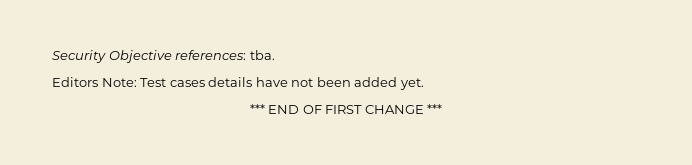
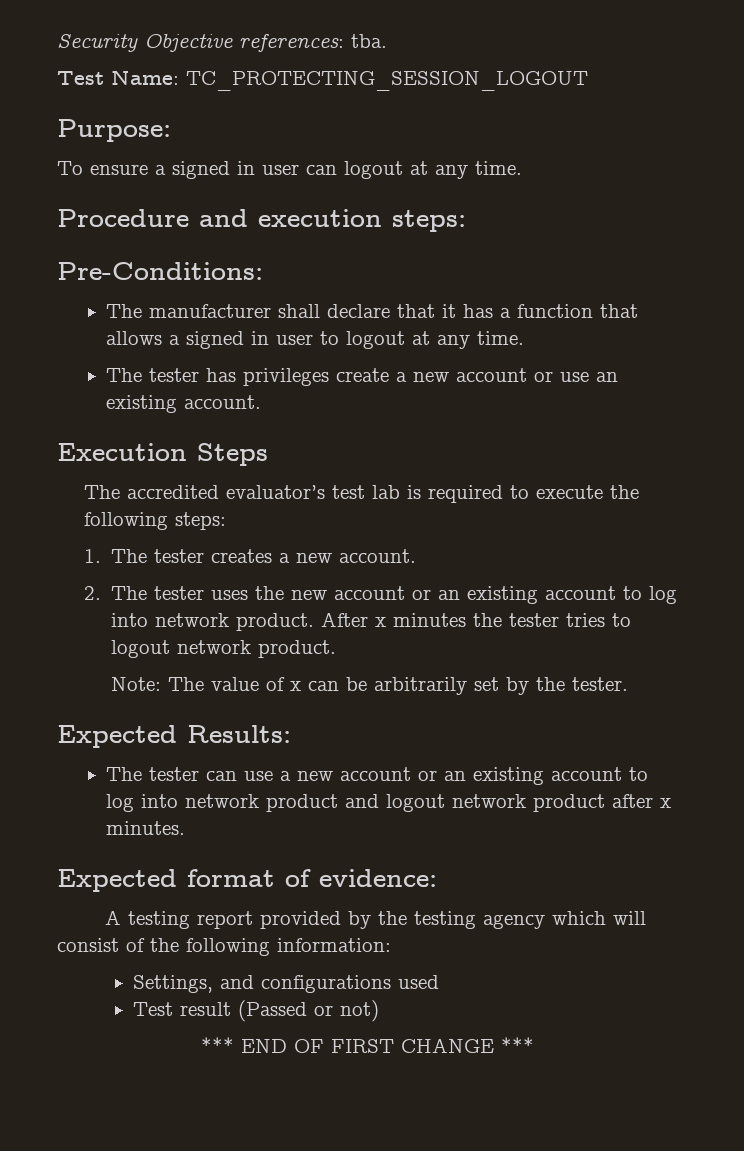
- Editors Note: Test cases details have not been added yet.
+ Test Name: TC_PROTECTING_SESSION_LOGOUT
+ Purpose:
+ To ensure a signed in user can logout at any time.
+ Procedure and execution steps:
+ Pre-Conditions:
+ The manufacturer shall declare that it has a function that allows a signed in user to logout at any time.
+ The tester has privileges create a new account or use an existing account.
+ Execution Steps
+ The accredited evaluator’s test lab is required to execute the following steps:
+ 1. The tester creates a new account.
+ 2. The tester uses the new account or an existing account to log into network product. After x minutes the tester tries to logout network product.
+ Note: The value of x can be arbitrarily set by the tester.
+ Expected Results:
+ The tester can use a new account or an existing account to log into network product and logout network product after x minutes.
+ Expected format of evidence:
+ A testing report provided by the testing agency which will consist of the following information:
+ Settings, and configurations used
+ Test result (Passed or not)

